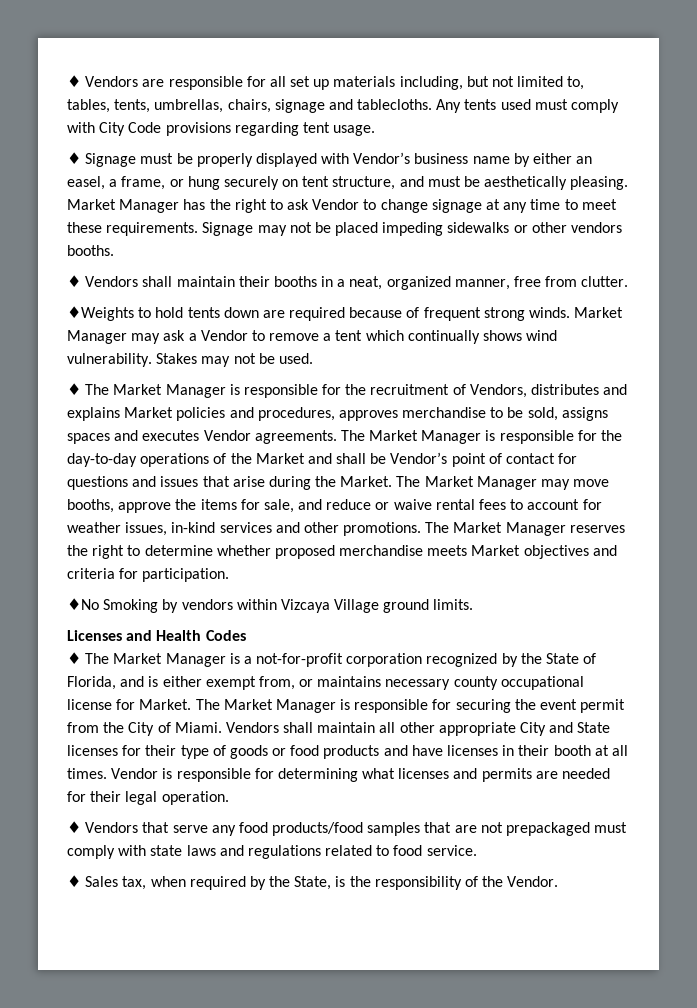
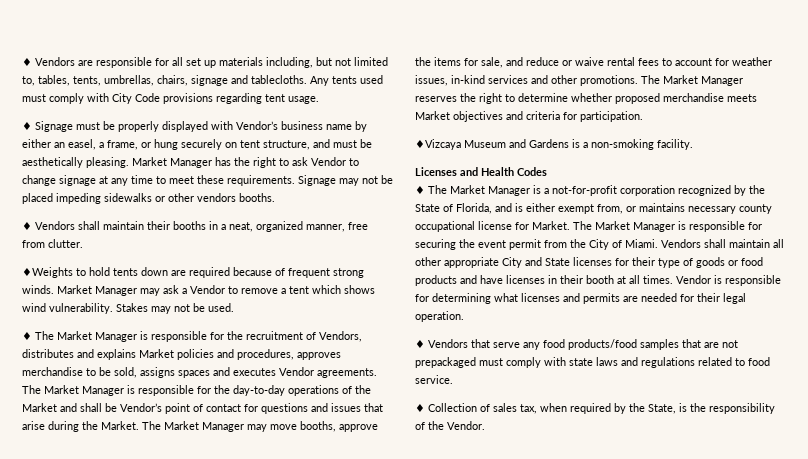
- Market Manager may ask a Vendor to remove a tent which continually shows wind vulnerability.
+ Market Manager may ask a Vendor to remove a tent which shows wind vulnerability.
- ♦No Smoking by vendors within Vizcaya Village ground limits.
+ ♦Vizcaya Museum and Gardens is a non-smoking facility.
- ♦ Sales tax, when required by the State, is the responsibility of the Vendor.
+ ♦ Collection of sales tax, when required by the State, is the responsibility of the Vendor.

